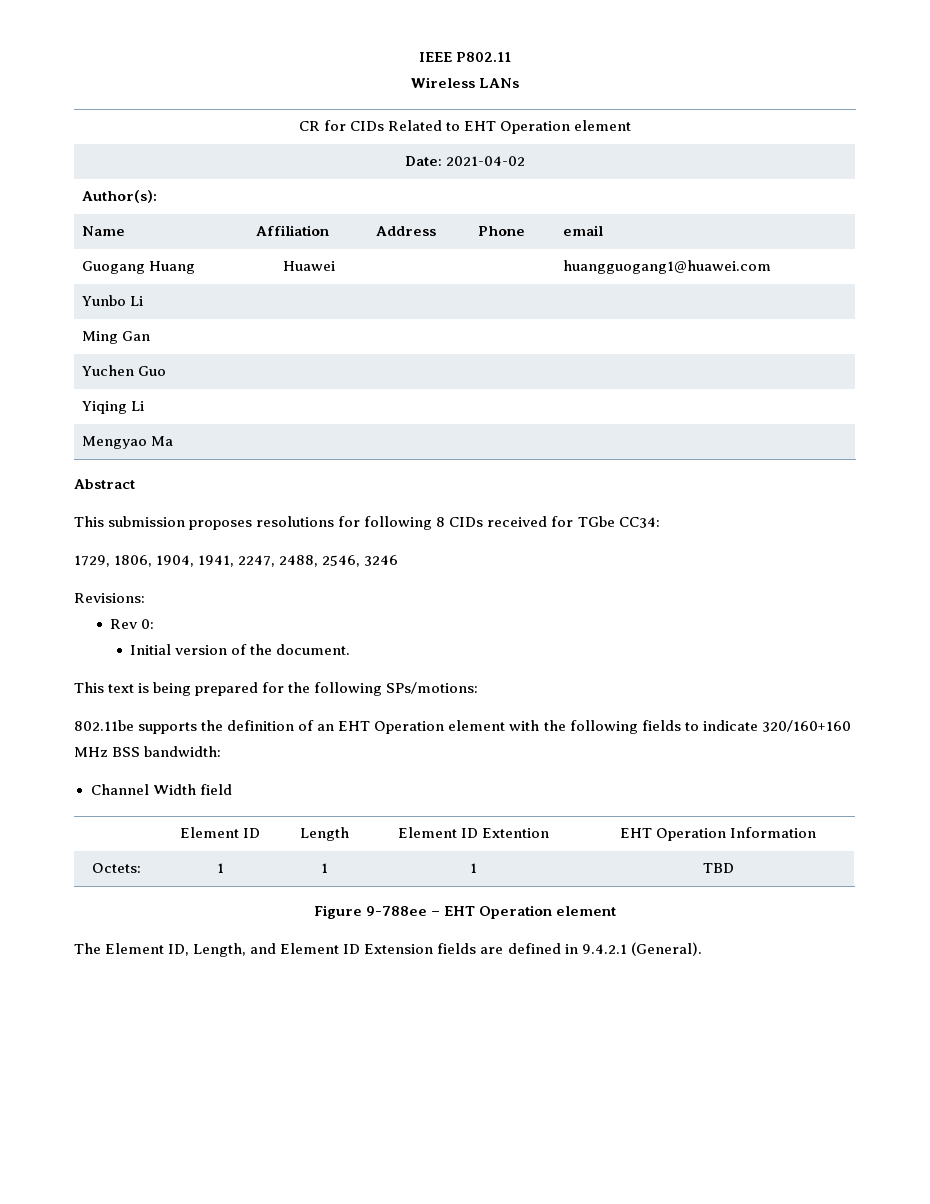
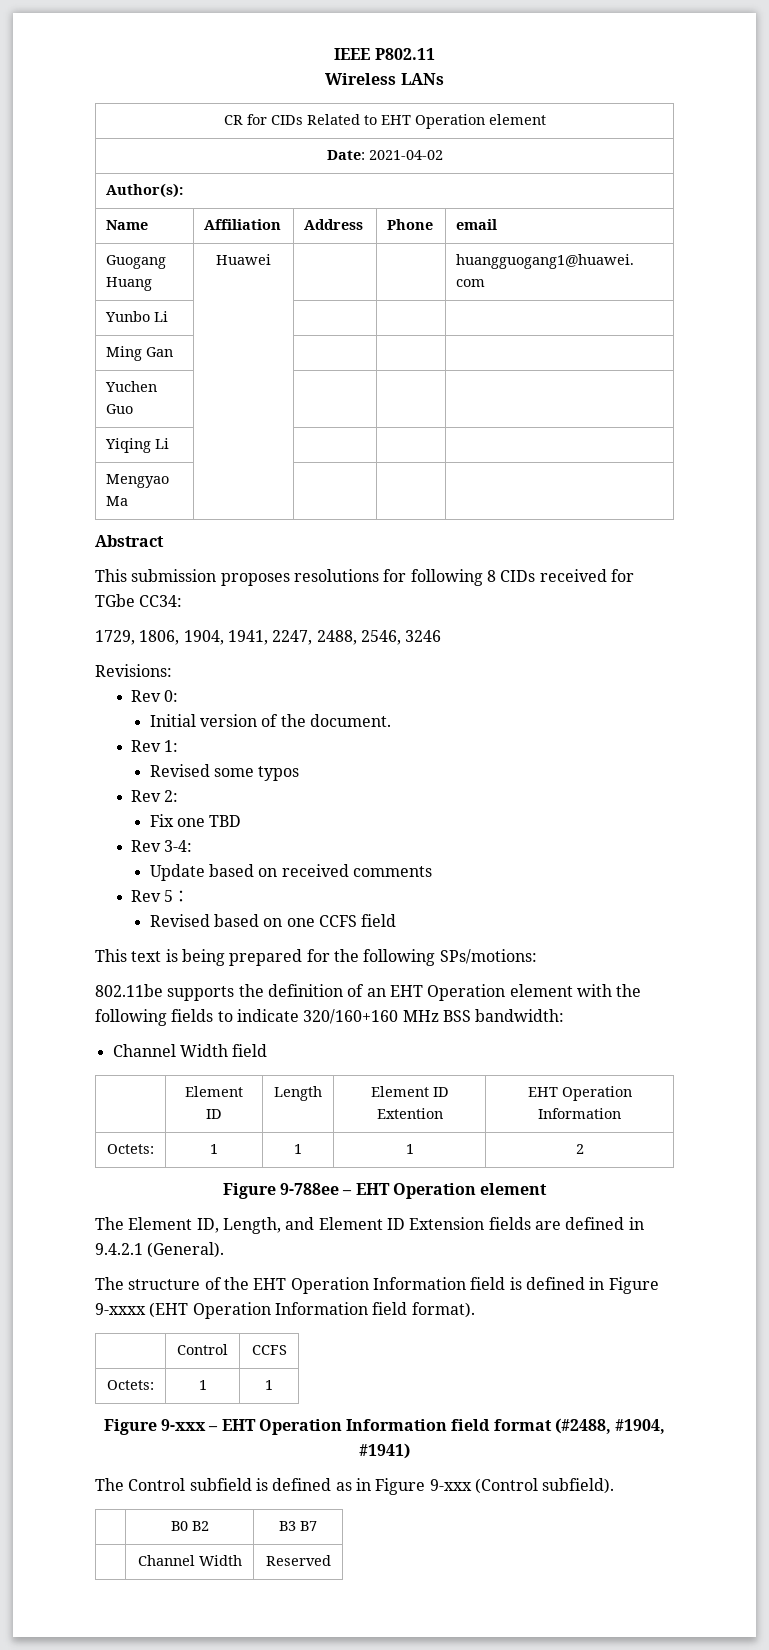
+ Rev 1:
+ Revised some typos
+ Rev 2:
+ Fix one TBD
+ Rev 3-4:
+ Update based on received comments
+ Rev 5：
+ Revised based on one CCFS field
- Octets: | 1 | 1 | 1 | TBD
+ Octets: | 1 | 1 | 1 | 2
+ The structure of the EHT Operation Information field is defined in Figure 9-xxxx (EHT Operation Information field format).
+ | Control | CCFS
+ Octets: | 1 | 1
+ Figure 9-xxx – EHT Operation Information field format (#2488, #1904, #1941)
+ The Control subfield is defined as in Figure 9-xxx (Control subfield).
+ | B0 B2 | B3 B7
+ | Channel Width | Reserved

